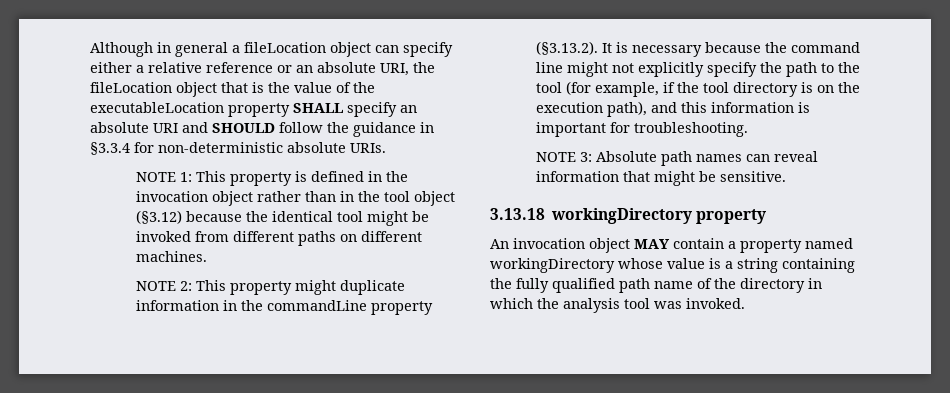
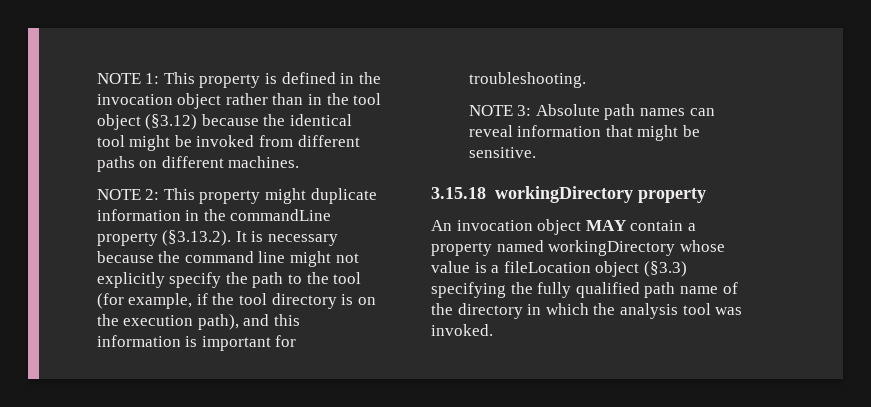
- Although in general a fileLocation object can specify either a relative reference or an absolute URI, the fileLocation object that is the value of the executableLocation property SHALL specify an absolute URI and SHOULD follow the guidance in §3.3.4 for non-deterministic absolute URIs.
- 3.13.18 workingDirectory property
+ 3.15.18 workingDirectory property
- An invocation object MAY contain a property named workingDirectory whose value is a string containing the fully qualified path name of the directory in which the analysis tool was invoked.
+ An invocation object MAY contain a property named workingDirectory whose value is a fileLocation object (§3.3) specifying the fully qualified path name of the directory in which the analysis tool was invoked.

